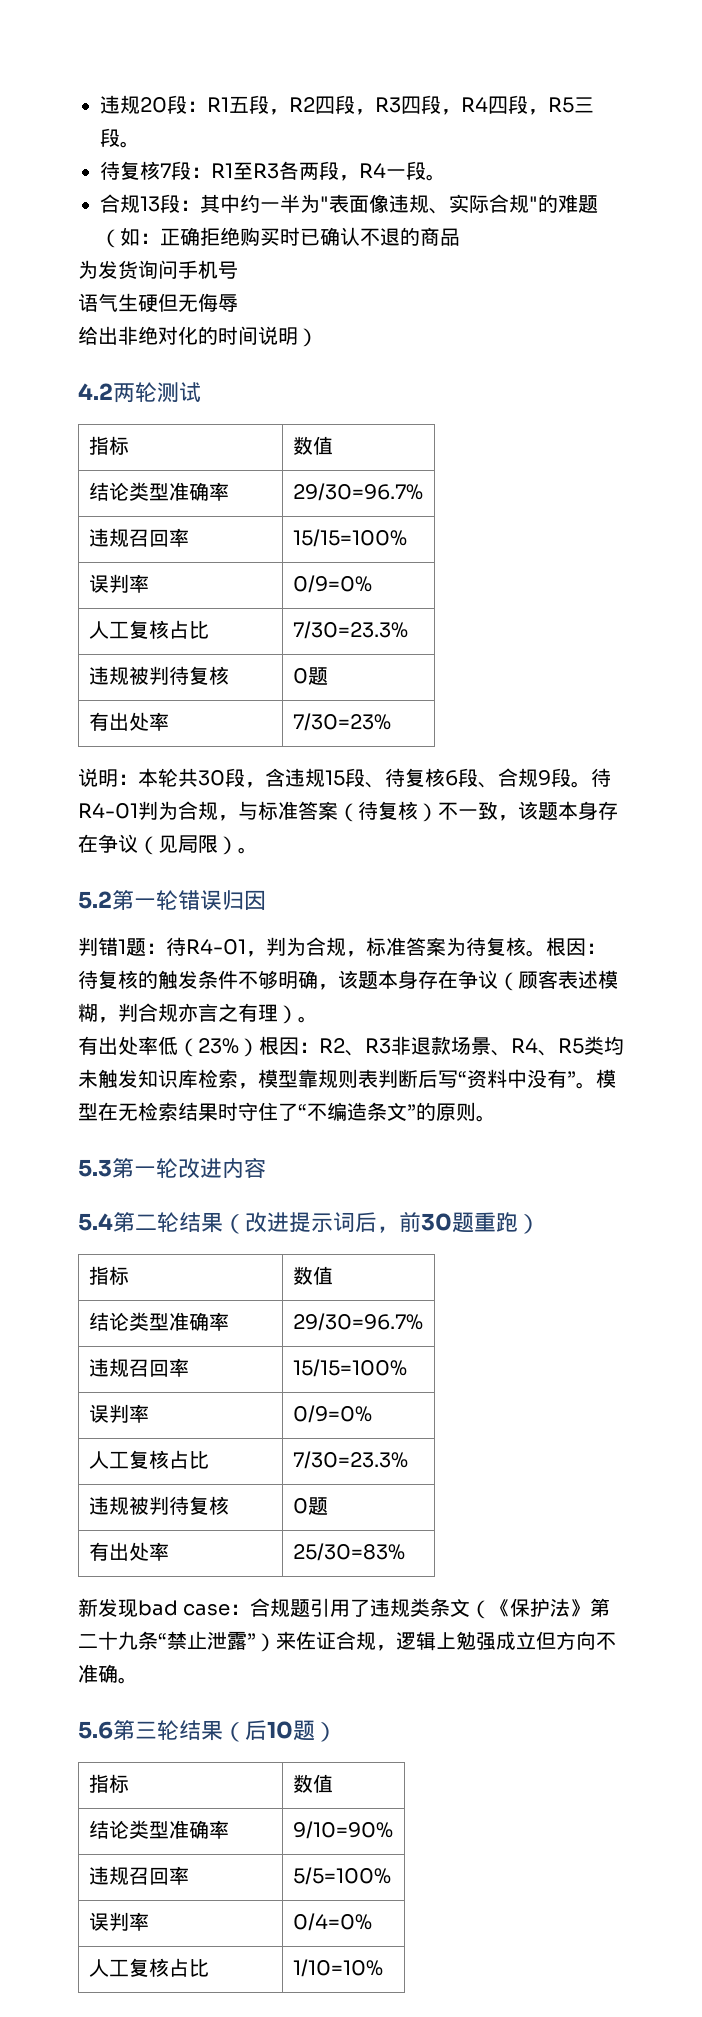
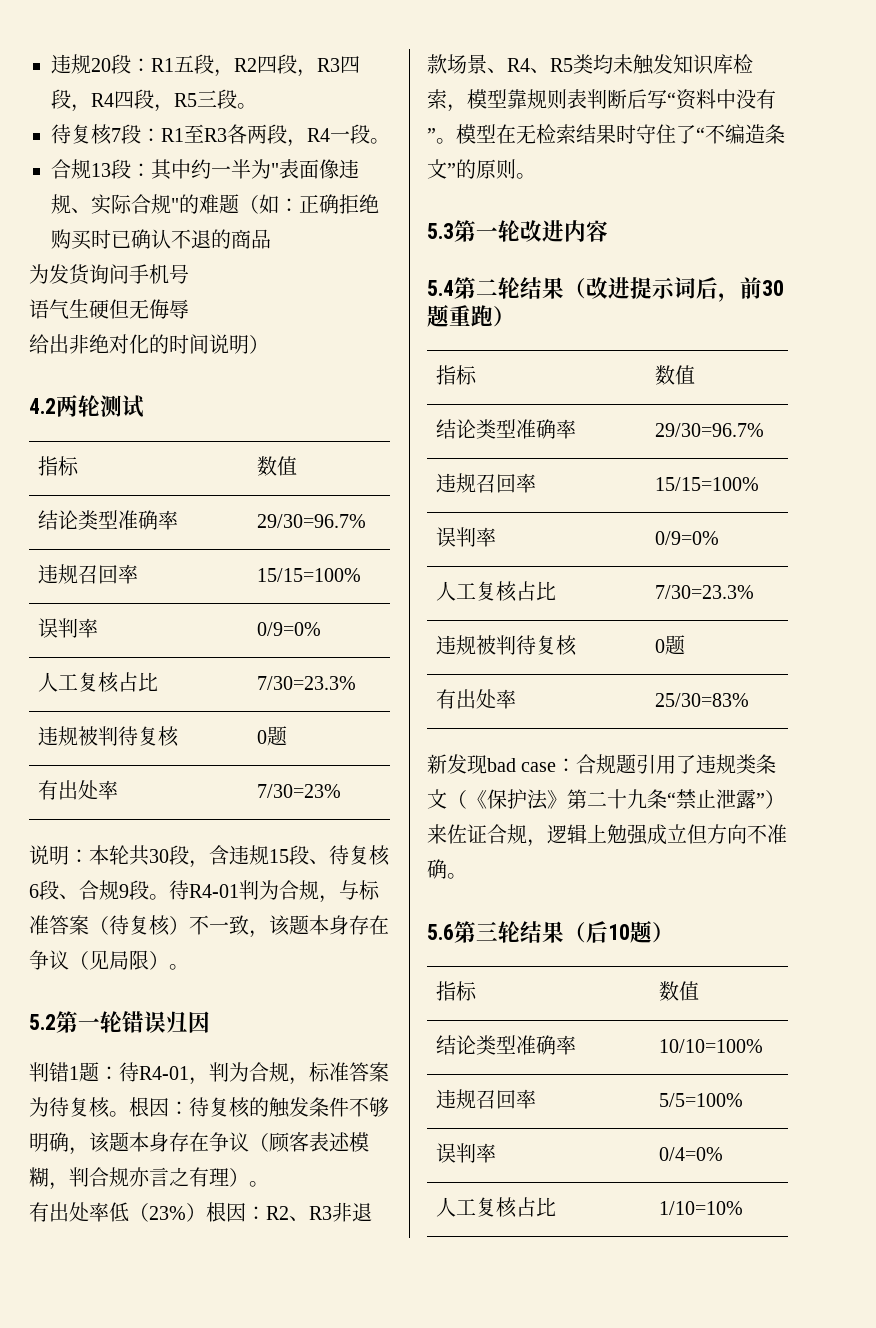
- 结论类型准确率 | 9/10=90%
+ 结论类型准确率 | 10/10=100%

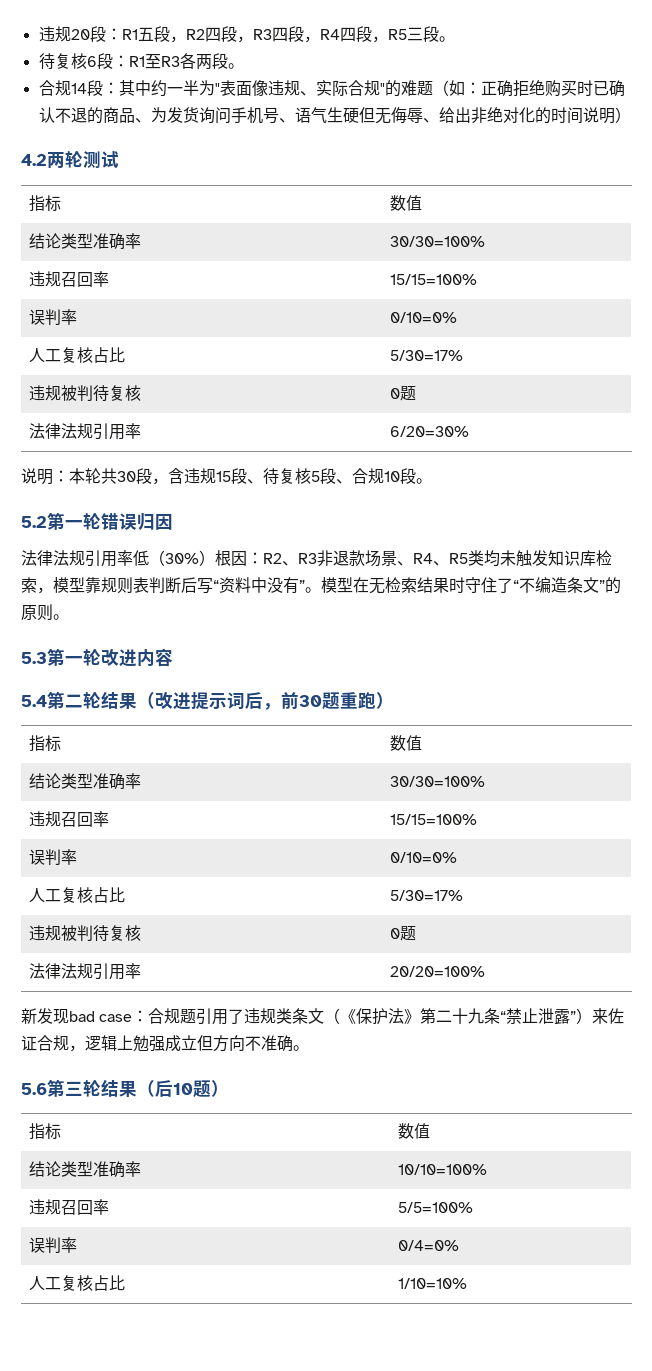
- 待复核7段：R1至R3各两段，R4一段。
+ 待复核6段：R1至R3各两段。
- 合规13段：其中约一半为"表面像违规、实际合规"的难题（如：正确拒绝购买时已确认不退的商品
- 为发货询问手机号
- 语气生硬但无侮辱
- 给出非绝对化的时间说明）
+ 合规14段：其中约一半为"表面像违规、实际合规"的难题（如：正确拒绝购买时已确认不退的商品、为发货询问手机号、语气生硬但无侮辱、给出非绝对化的时间说明）
  4.2两轮测试
  指标 | 数值
- 结论类型准确率 | 29/30=96.7%
+ 结论类型准确率 | 30/30=100%
  违规召回率 | 15/15=100%
- 误判率 | 0/9=0%
- 人工复核占比 | 7/30=23.3%
+ 误判率 | 0/10=0%
+ 人工复核占比 | 5/30=17%
  违规被判待复核 | 0题
- 有出处率 | 7/30=23%
+ 法律法规引用率 | 6/20=30%
- 说明：本轮共30段，含违规15段、待复核6段、合规9段。待R4-01判为合规，与标准答案（待复核）不一致，该题本身存在争议（见局限）。
+ 说明：本轮共30段，含违规15段、待复核5段、合规10段。
- 判错1题：待R4-01，判为合规，标准答案为待复核。根因：待复核的触发条件不够明确，该题本身存在争议（顾客表述模糊，判合规亦言之有理）。
- 有出处率低（23%）根因：R2、R3非退款场景、R4、R5类均未触发知识库检索，模型靠规则表判断后写“资料中没有”。
+ 法律法规引用率低（30%）根因：R2、R3非退款场景、R4、R5类均未触发知识库检索，模型靠规则表判断后写“资料中没有”。
  5.4第二轮结果（改进提示词后，前30题重跑）
  指标 | 数值
- 结论类型准确率 | 29/30=96.7%
+ 结论类型准确率 | 30/30=100%
  违规召回率 | 15/15=100%
- 误判率 | 0/9=0%
- 人工复核占比 | 7/30=23.3%
+ 误判率 | 0/10=0%
+ 人工复核占比 | 5/30=17%
  违规被判待复核 | 0题
- 有出处率 | 25/30=83%
+ 法律法规引用率 | 20/20=100%

